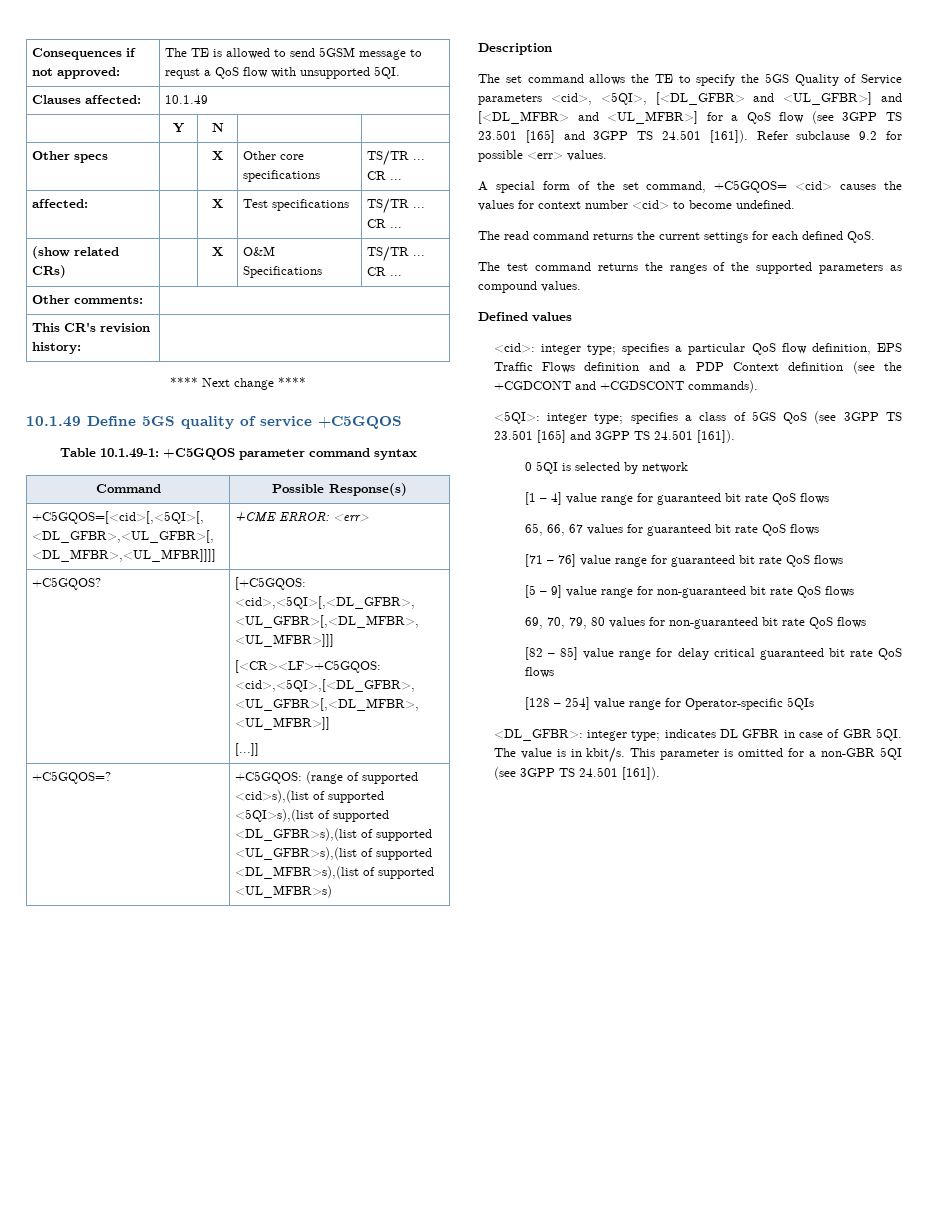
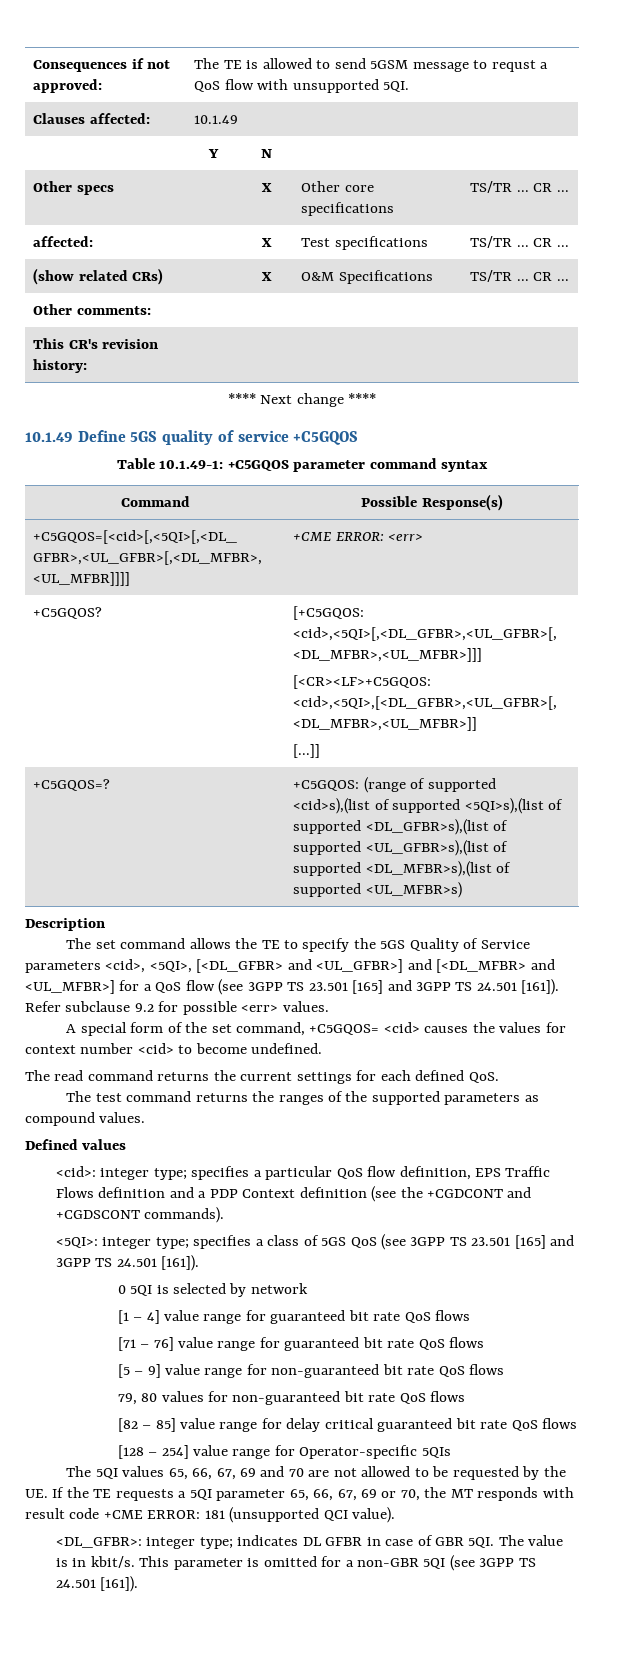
- 65, 66, 67 values for guaranteed bit rate QoS flows
- 69, 70, 79, 80 values for non-guaranteed bit rate QoS flows
+ 79, 80 values for non-guaranteed bit rate QoS flows
+ The 5QI values 65, 66, 67, 69 and 70 are not allowed to be requested by the UE. If the TE requests a 5QI parameter 65, 66, 67, 69 or 70, the MT responds with result code +CME ERROR: 181 (unsupported QCI value).

